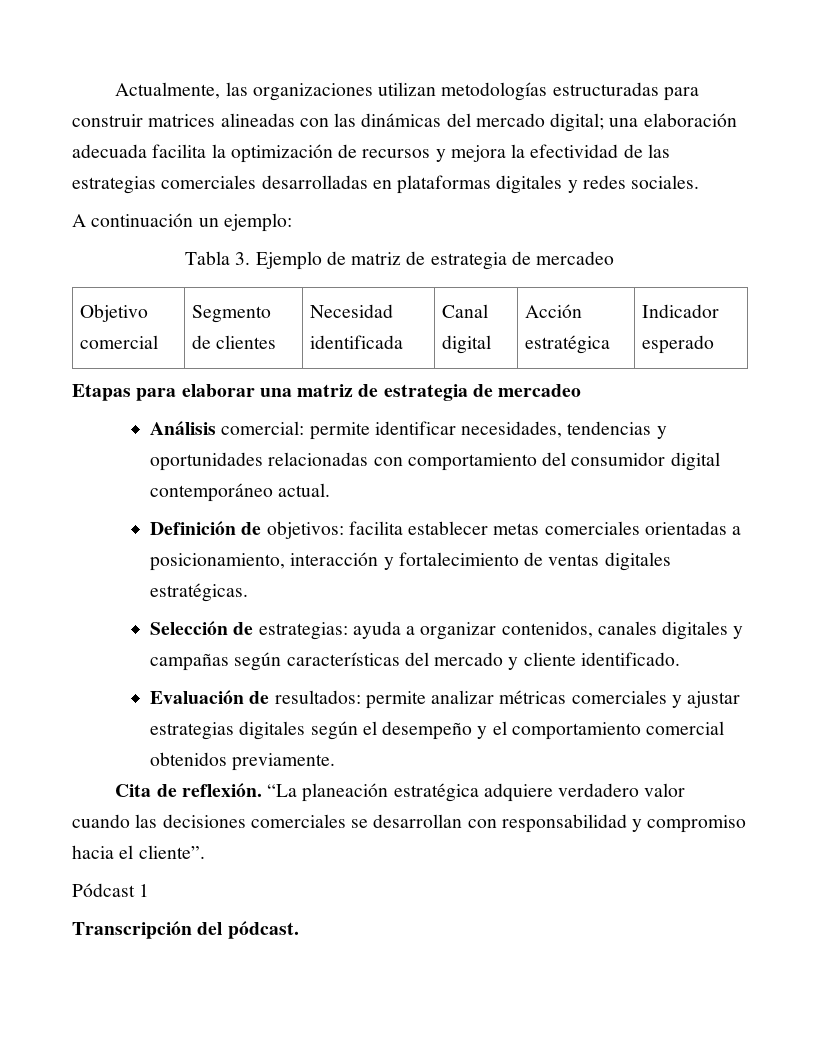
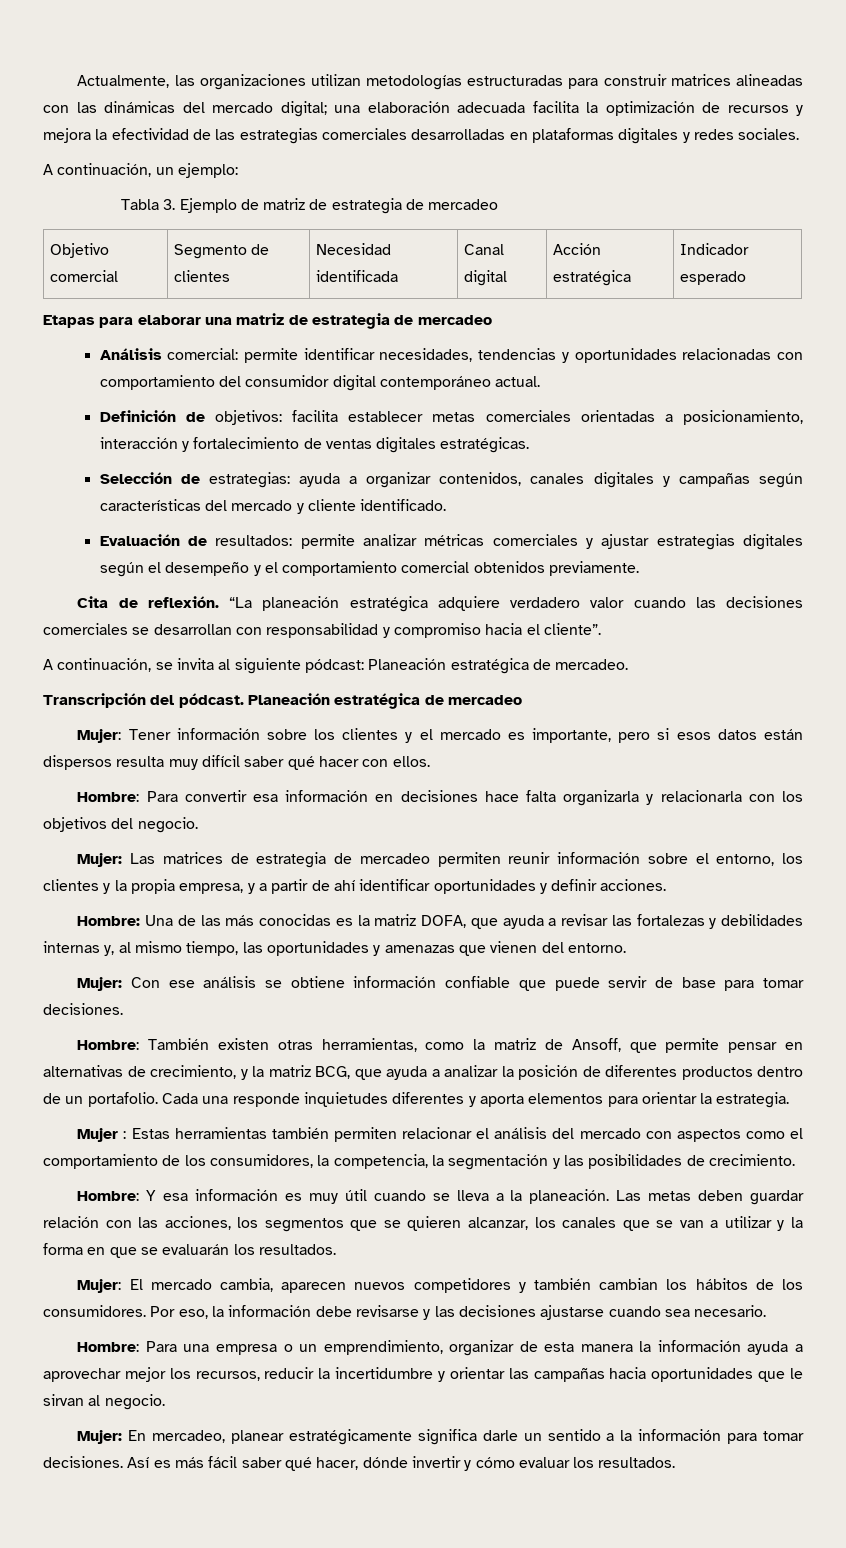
- A continuación un ejemplo:
+ A continuación, un ejemplo:
- Pódcast 1
- Transcripción del pódcast.
+ A continuación, se invita al siguiente pódcast: Planeación estratégica de mercadeo.
+ Transcripción del pódcast. Planeación estratégica de mercadeo
+ Mujer: Tener información sobre los clientes y el mercado es importante, pero si esos datos están dispersos resulta muy difícil saber qué hacer con ellos.
+ Hombre: Para convertir esa información en decisiones hace falta organizarla y relacionarla con los objetivos del negocio.
+ Mujer: Las matrices de estrategia de mercadeo permiten reunir información sobre el entorno, los clientes y la propia empresa, y a partir de ahí identificar oportunidades y definir acciones.
+ Hombre: Una de las más conocidas es la matriz DOFA, que ayuda a revisar las fortalezas y debilidades internas y, al mismo tiempo, las oportunidades y amenazas que vienen del entorno.
+ Mujer: Con ese análisis se obtiene información confiable que puede servir de base para tomar decisiones.
+ Hombre: También existen otras herramientas, como la matriz de Ansoff, que permite pensar en alternativas de crecimiento, y la matriz BCG, que ayuda a analizar la posición de diferentes productos dentro de un portafolio. Cada una responde inquietudes diferentes y aporta elementos para orientar la estrategia.
+ Mujer : Estas herramientas también permiten relacionar el análisis del mercado con aspectos como el comportamiento de los consumidores, la competencia, la segmentación y las posibilidades de crecimiento.
+ Hombre: Y esa información es muy útil cuando se lleva a la planeación. Las metas deben guardar relación con las acciones, los segmentos que se quieren alcanzar, los canales que se van a utilizar y la forma en que se evaluarán los resultados.
+ Mujer: El mercado cambia, aparecen nuevos competidores y también cambian los hábitos de los consumidores. Por eso, la información debe revisarse y las decisiones ajustarse cuando sea necesario.
+ Hombre: Para una empresa o un emprendimiento, organizar de esta manera la información ayuda a aprovechar mejor los recursos, reducir la incertidumbre y orientar las campañas hacia oportunidades que le sirvan al negocio.
+ Mujer: En mercadeo, planear estratégicamente significa darle un sentido a la información para tomar decisiones. Así es más fácil saber qué hacer, dónde invertir y cómo evaluar los resultados.

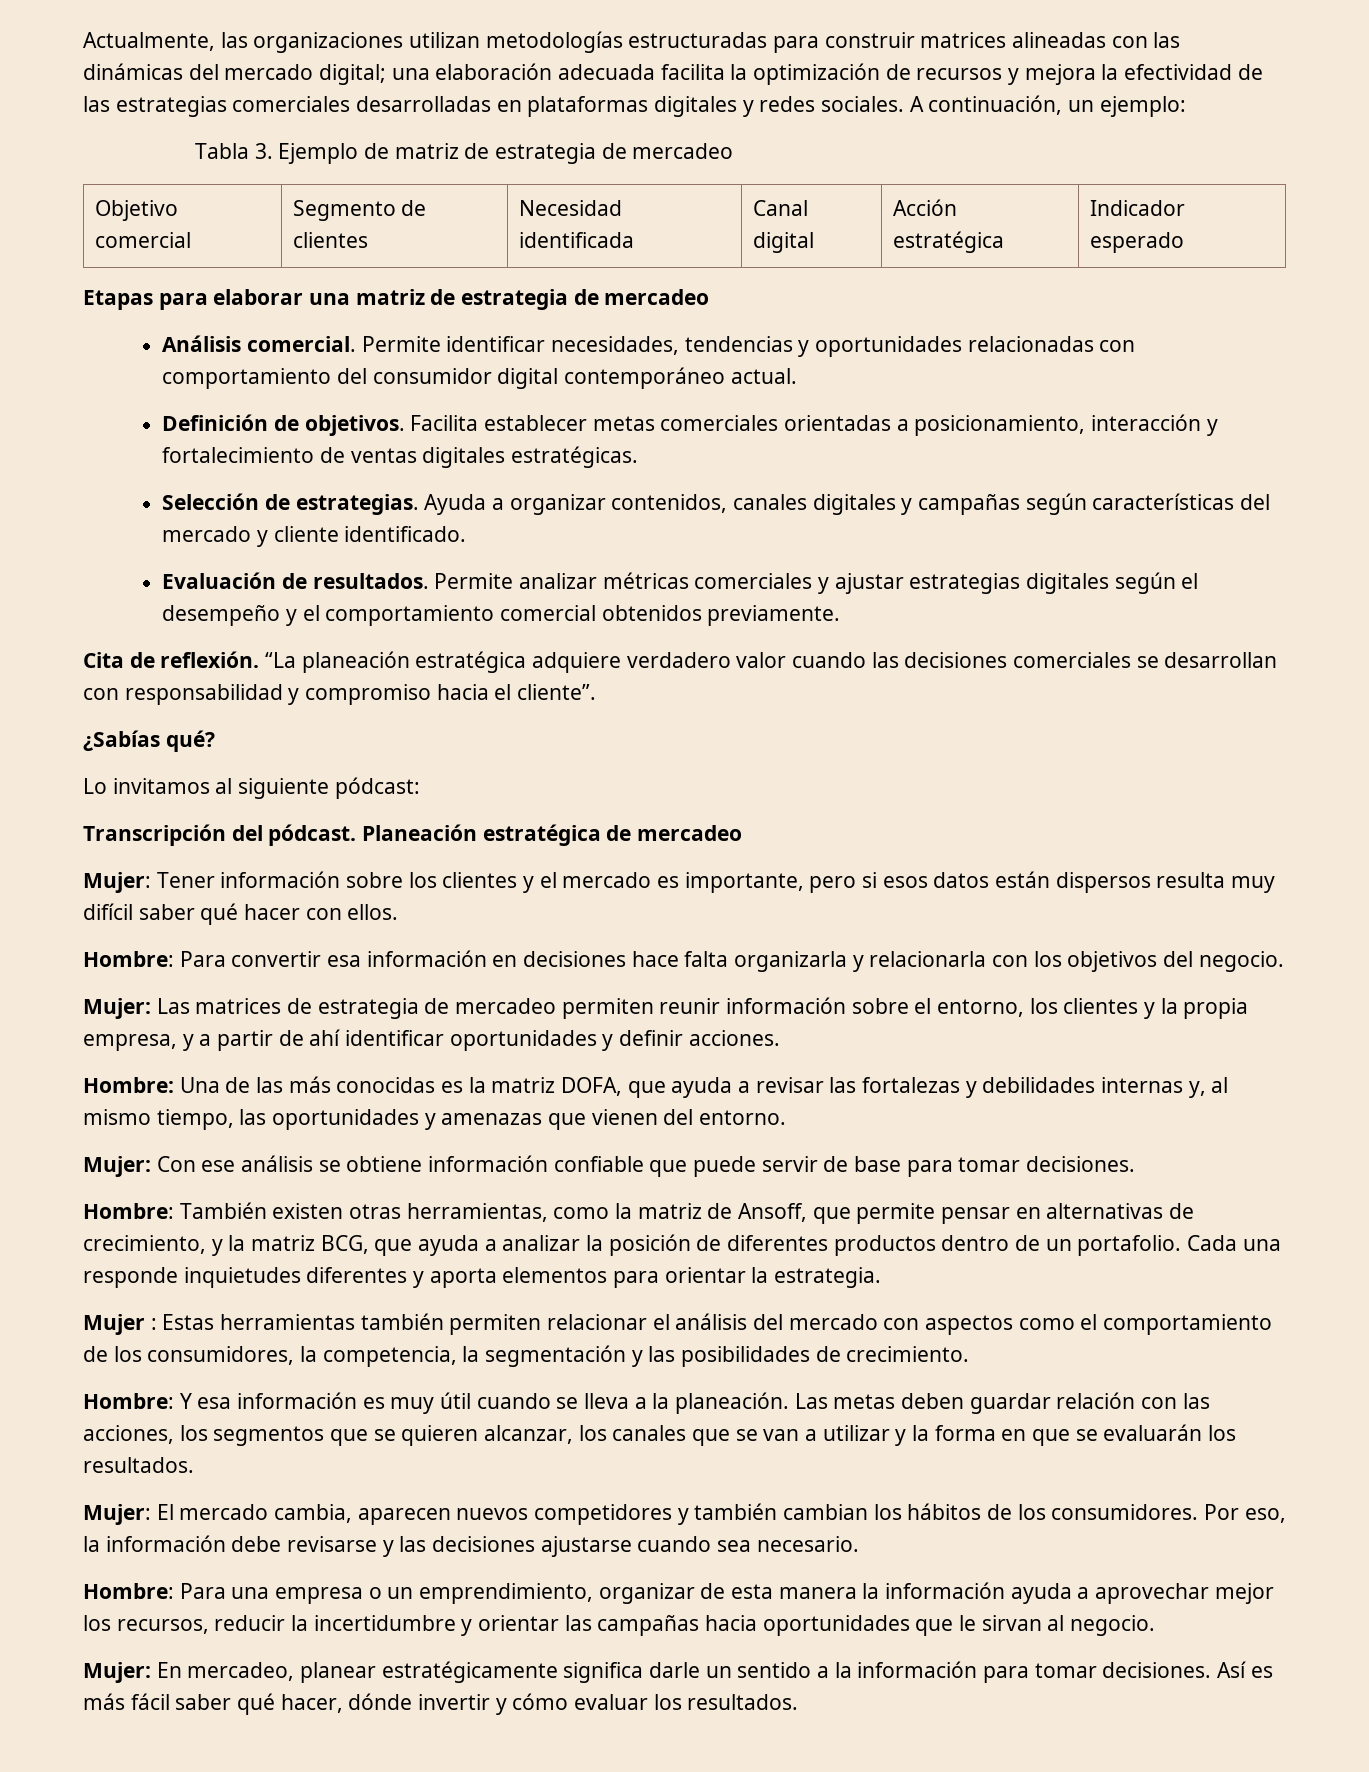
- Actualmente, las organizaciones utilizan metodologías estructuradas para construir matrices alineadas con las dinámicas del mercado digital; una elaboración adecuada facilita la optimización de recursos y mejora la efectividad de las estrategias comerciales desarrolladas en plataformas digitales y redes sociales.
- A continuación, un ejemplo:
+ Actualmente, las organizaciones utilizan metodologías estructuradas para construir matrices alineadas con las dinámicas del mercado digital; una elaboración adecuada facilita la optimización de recursos y mejora la efectividad de las estrategias comerciales desarrolladas en plataformas digitales y redes sociales. A continuación, un ejemplo:
- Análisis comercial: permite identificar necesidades, tendencias y oportunidades relacionadas con comportamiento del consumidor digital contemporáneo actual.
+ Análisis comercial. Permite identificar necesidades, tendencias y oportunidades relacionadas con comportamiento del consumidor digital contemporáneo actual.
- Definición de objetivos: facilita establecer metas comerciales orientadas a posicionamiento, interacción y fortalecimiento de ventas digitales estratégicas.
+ Definición de objetivos. Facilita establecer metas comerciales orientadas a posicionamiento, interacción y fortalecimiento de ventas digitales estratégicas.
- Selección de estrategias: ayuda a organizar contenidos, canales digitales y campañas según características del mercado y cliente identificado.
+ Selección de estrategias. Ayuda a organizar contenidos, canales digitales y campañas según características del mercado y cliente identificado.
- Evaluación de resultados: permite analizar métricas comerciales y ajustar estrategias digitales según el desempeño y el comportamiento comercial obtenidos previamente.
+ Evaluación de resultados. Permite analizar métricas comerciales y ajustar estrategias digitales según el desempeño y el comportamiento comercial obtenidos previamente.
- A continuación, se invita al siguiente pódcast: Planeación estratégica de mercadeo.
+ ¿Sabías qué?
+ Lo invitamos al siguiente pódcast:

